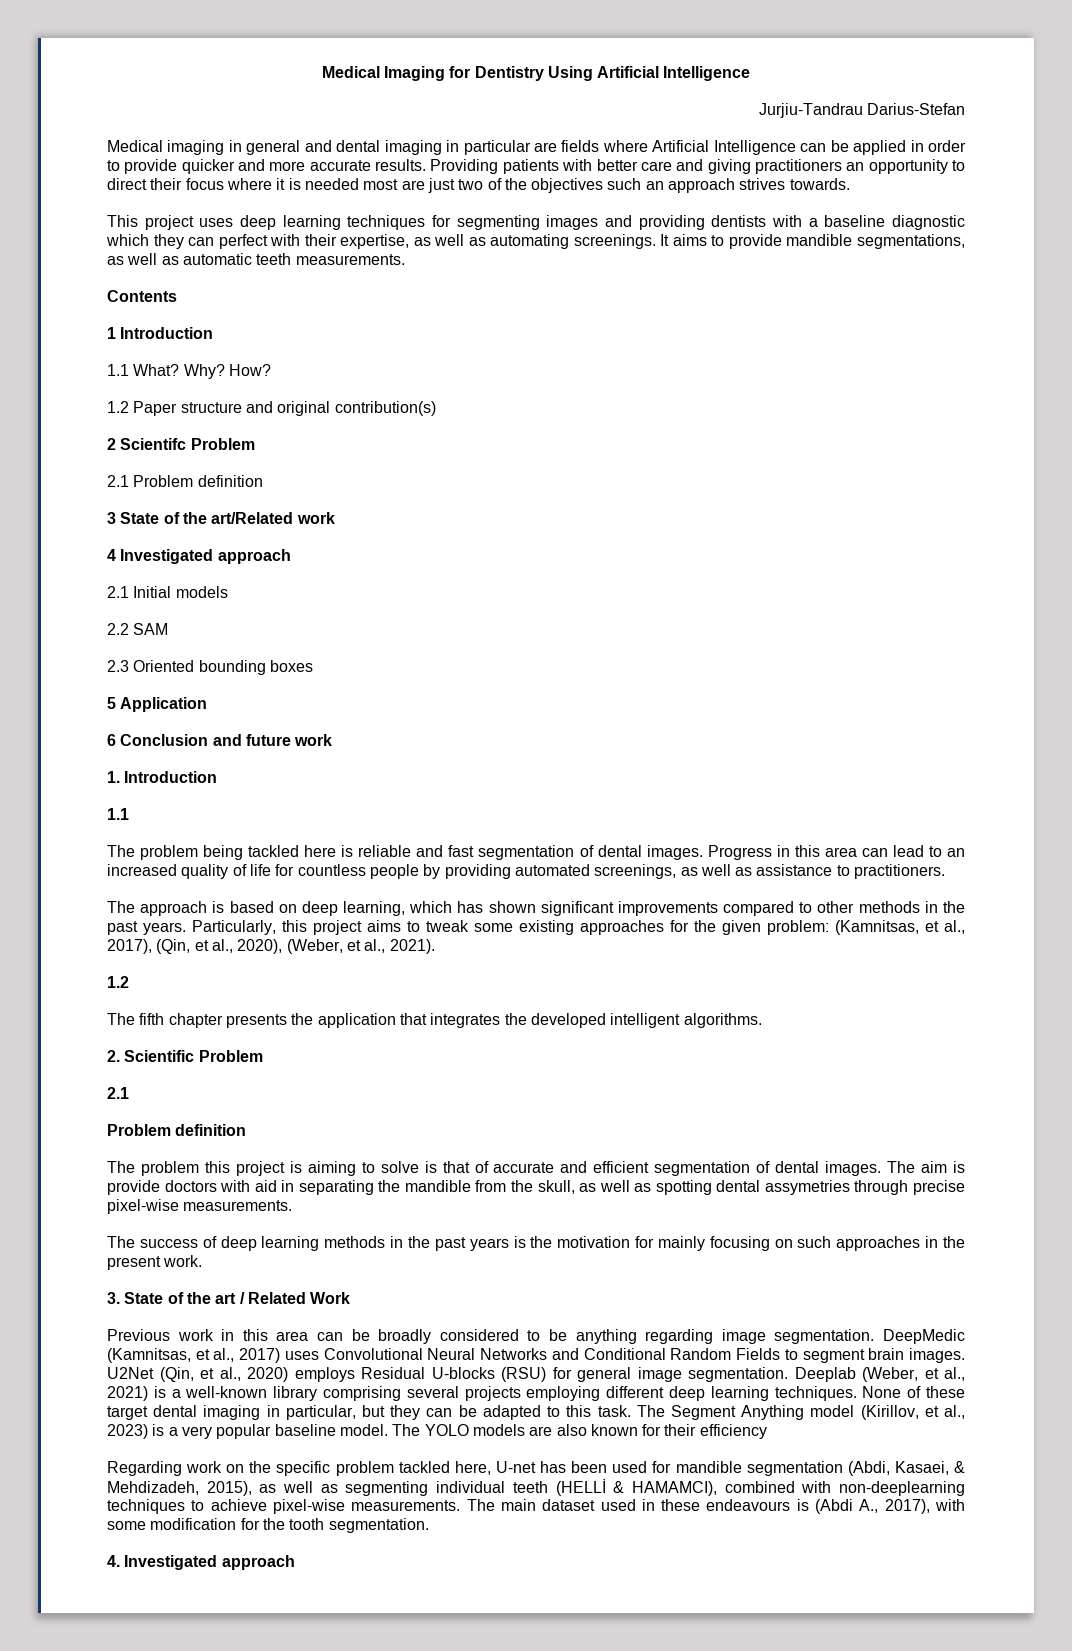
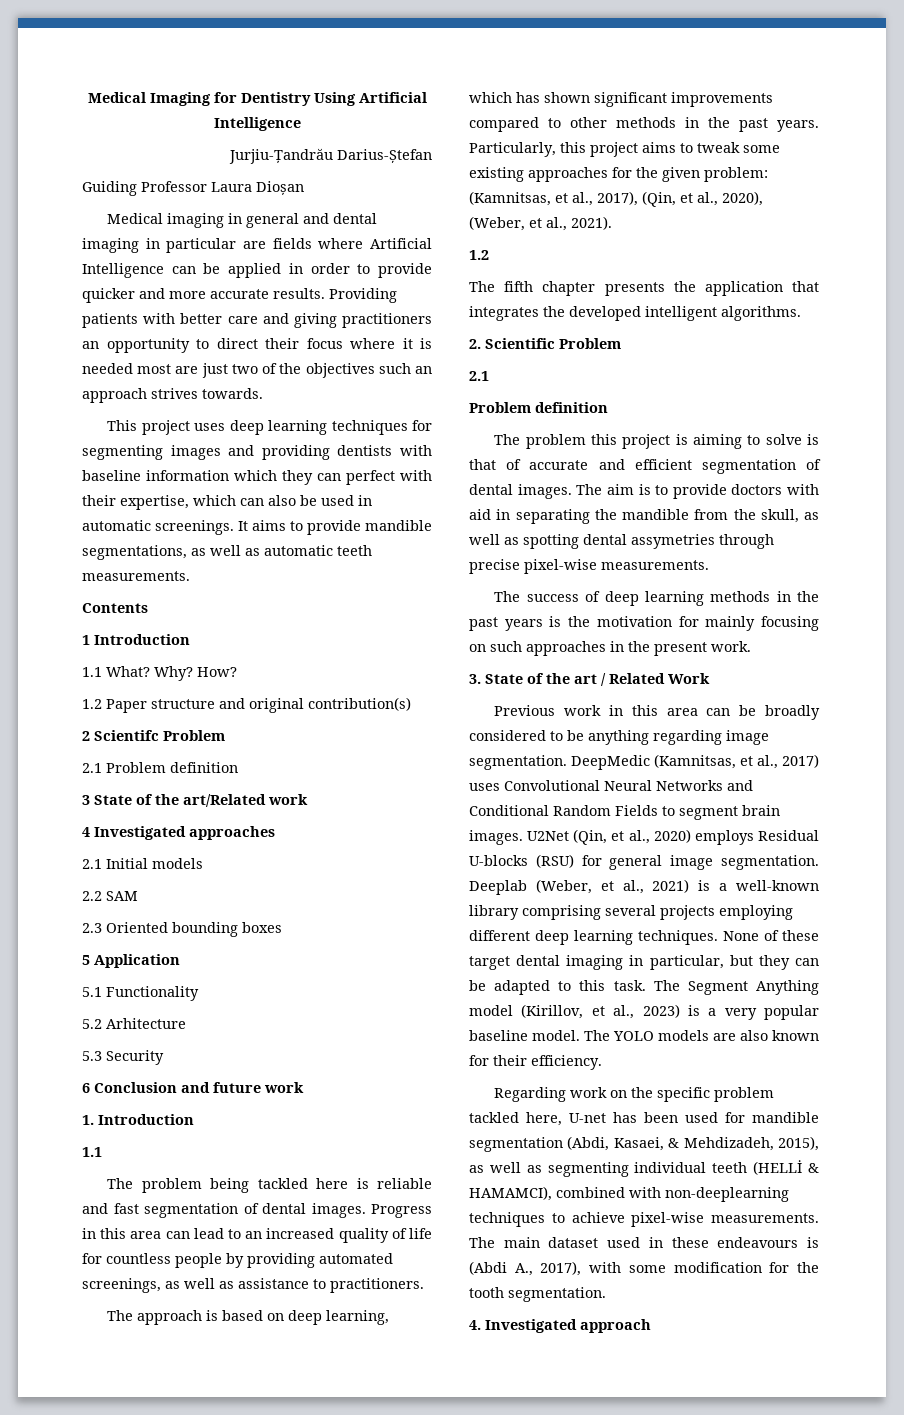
- Jurjiu-Tandrau Darius-Stefan
+ Jurjiu-Țandrău Darius-Ștefan
+ Guiding Professor Laura Dioșan
- This project uses deep learning techniques for segmenting images and providing dentists with a baseline diagnostic which they can perfect with their expertise, as well as automating screenings.
+ This project uses deep learning techniques for segmenting images and providing dentists with baseline information which they can perfect with their expertise, which can also be used in automatic screenings.
- 4 Investigated approach
+ 4 Investigated approaches
+ 5.1 Functionality
+ 5.2 Arhitecture
+ 5.3 Security
- The aim is provide doctors with aid in separating the mandible from the skull, as well as spotting dental assymetries through precise pixel-wise measurements.
+ The aim is to provide doctors with aid in separating the mandible from the skull, as well as spotting dental assymetries through precise pixel-wise measurements.
- The YOLO models are also known for their efficiency
+ The YOLO models are also known for their efficiency.

